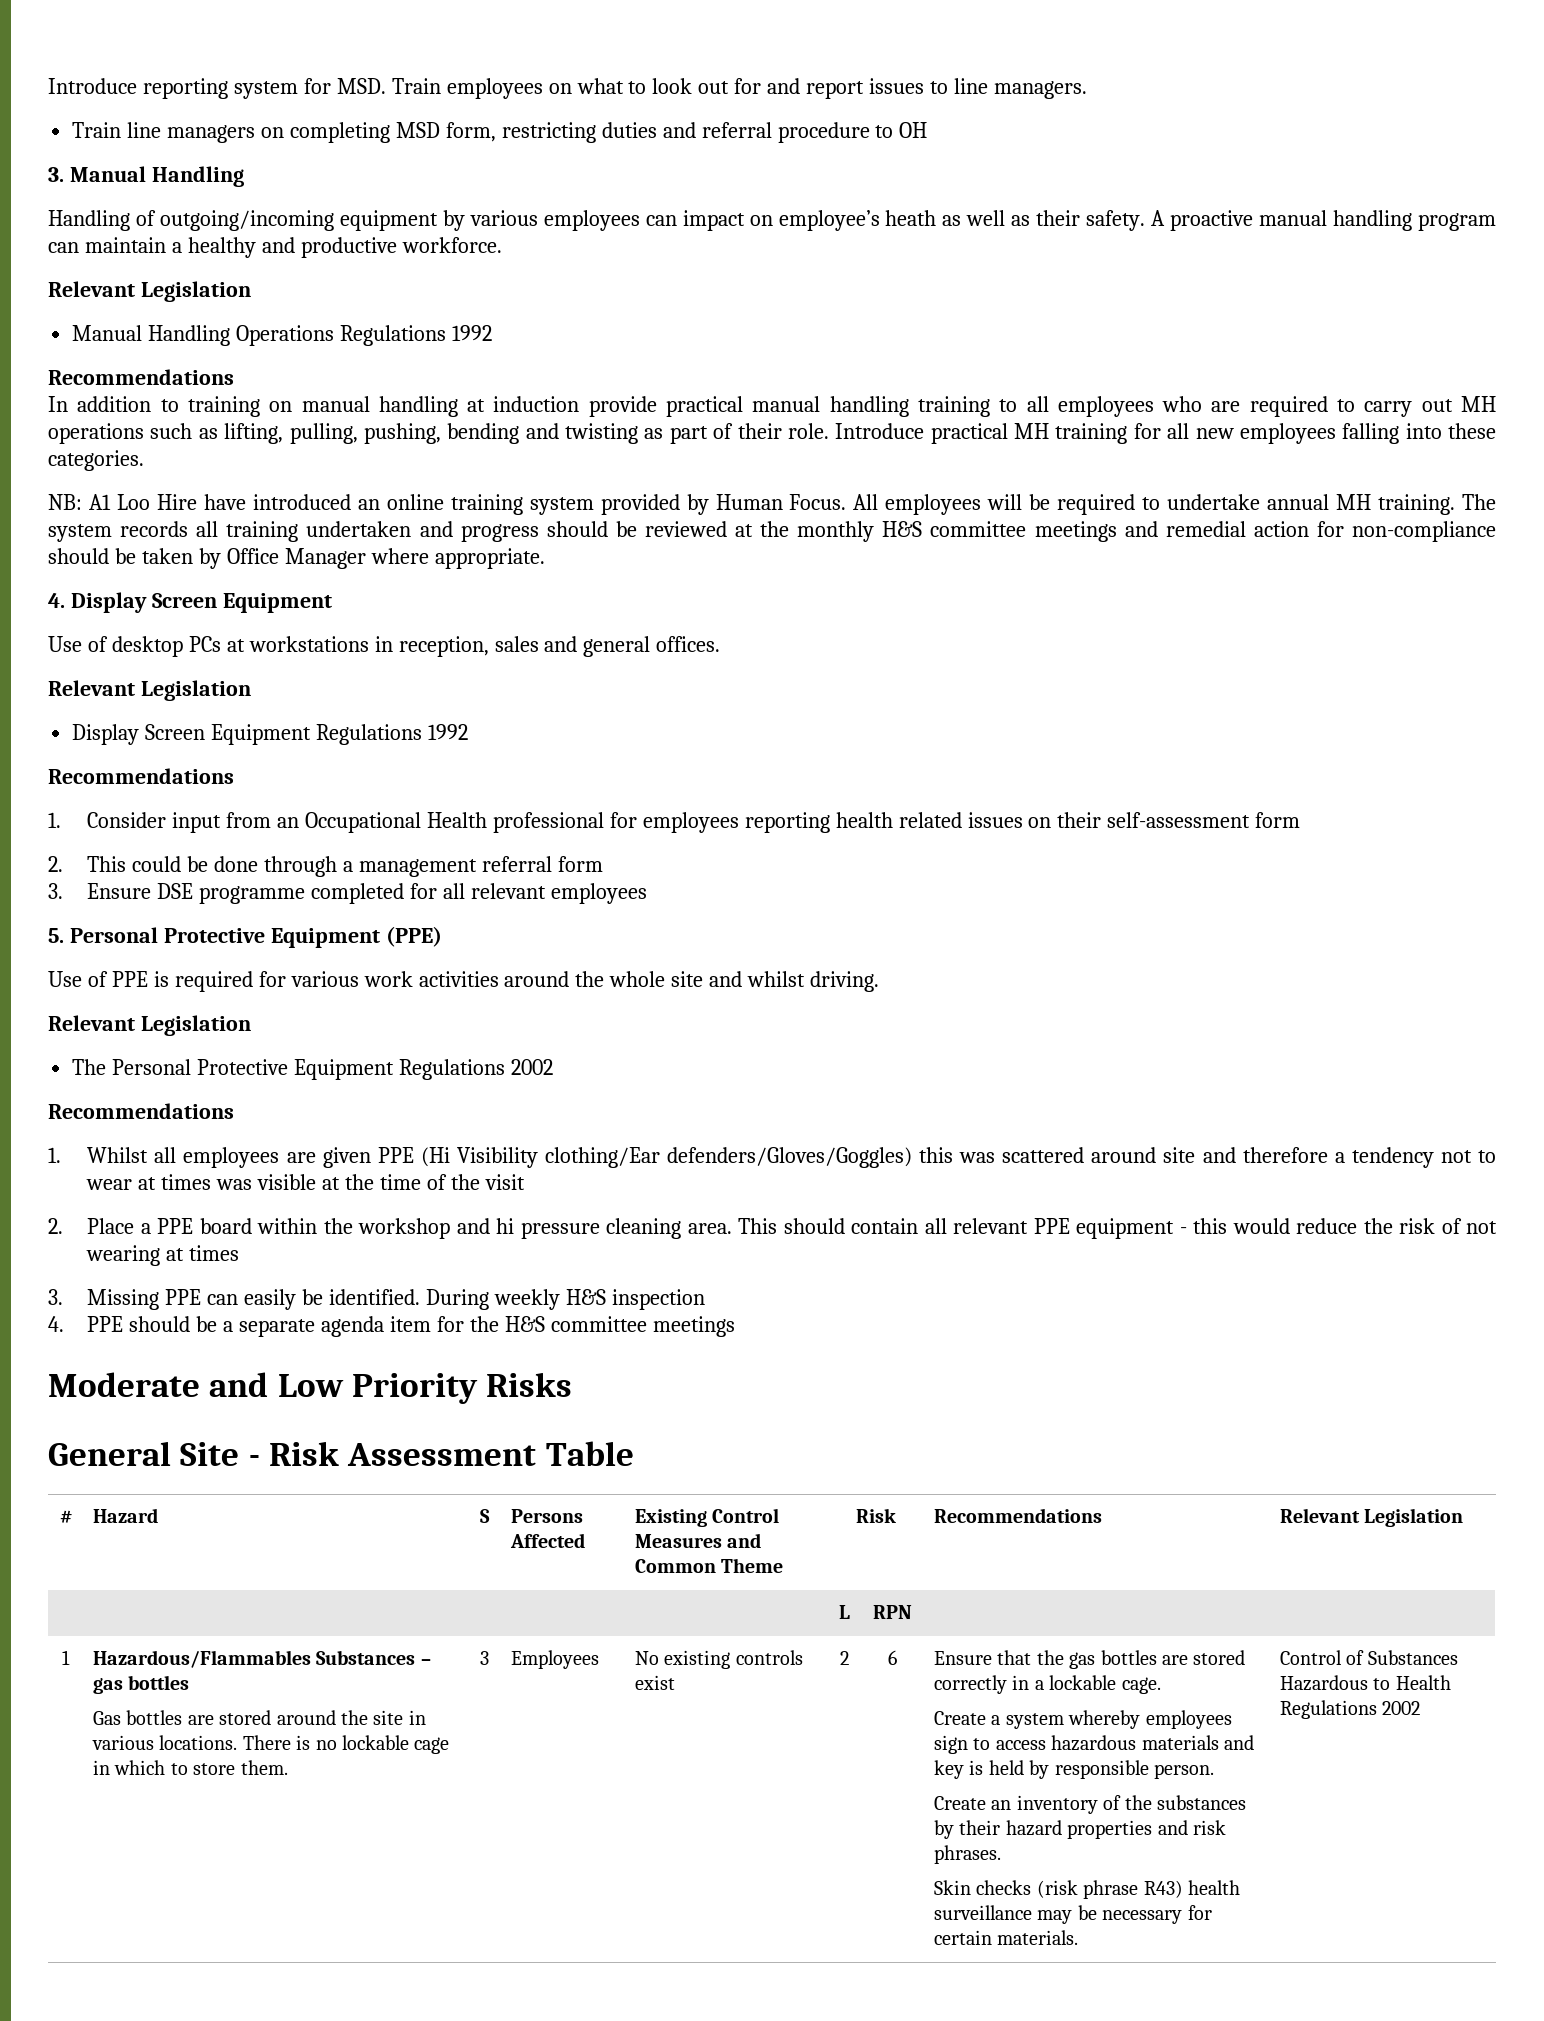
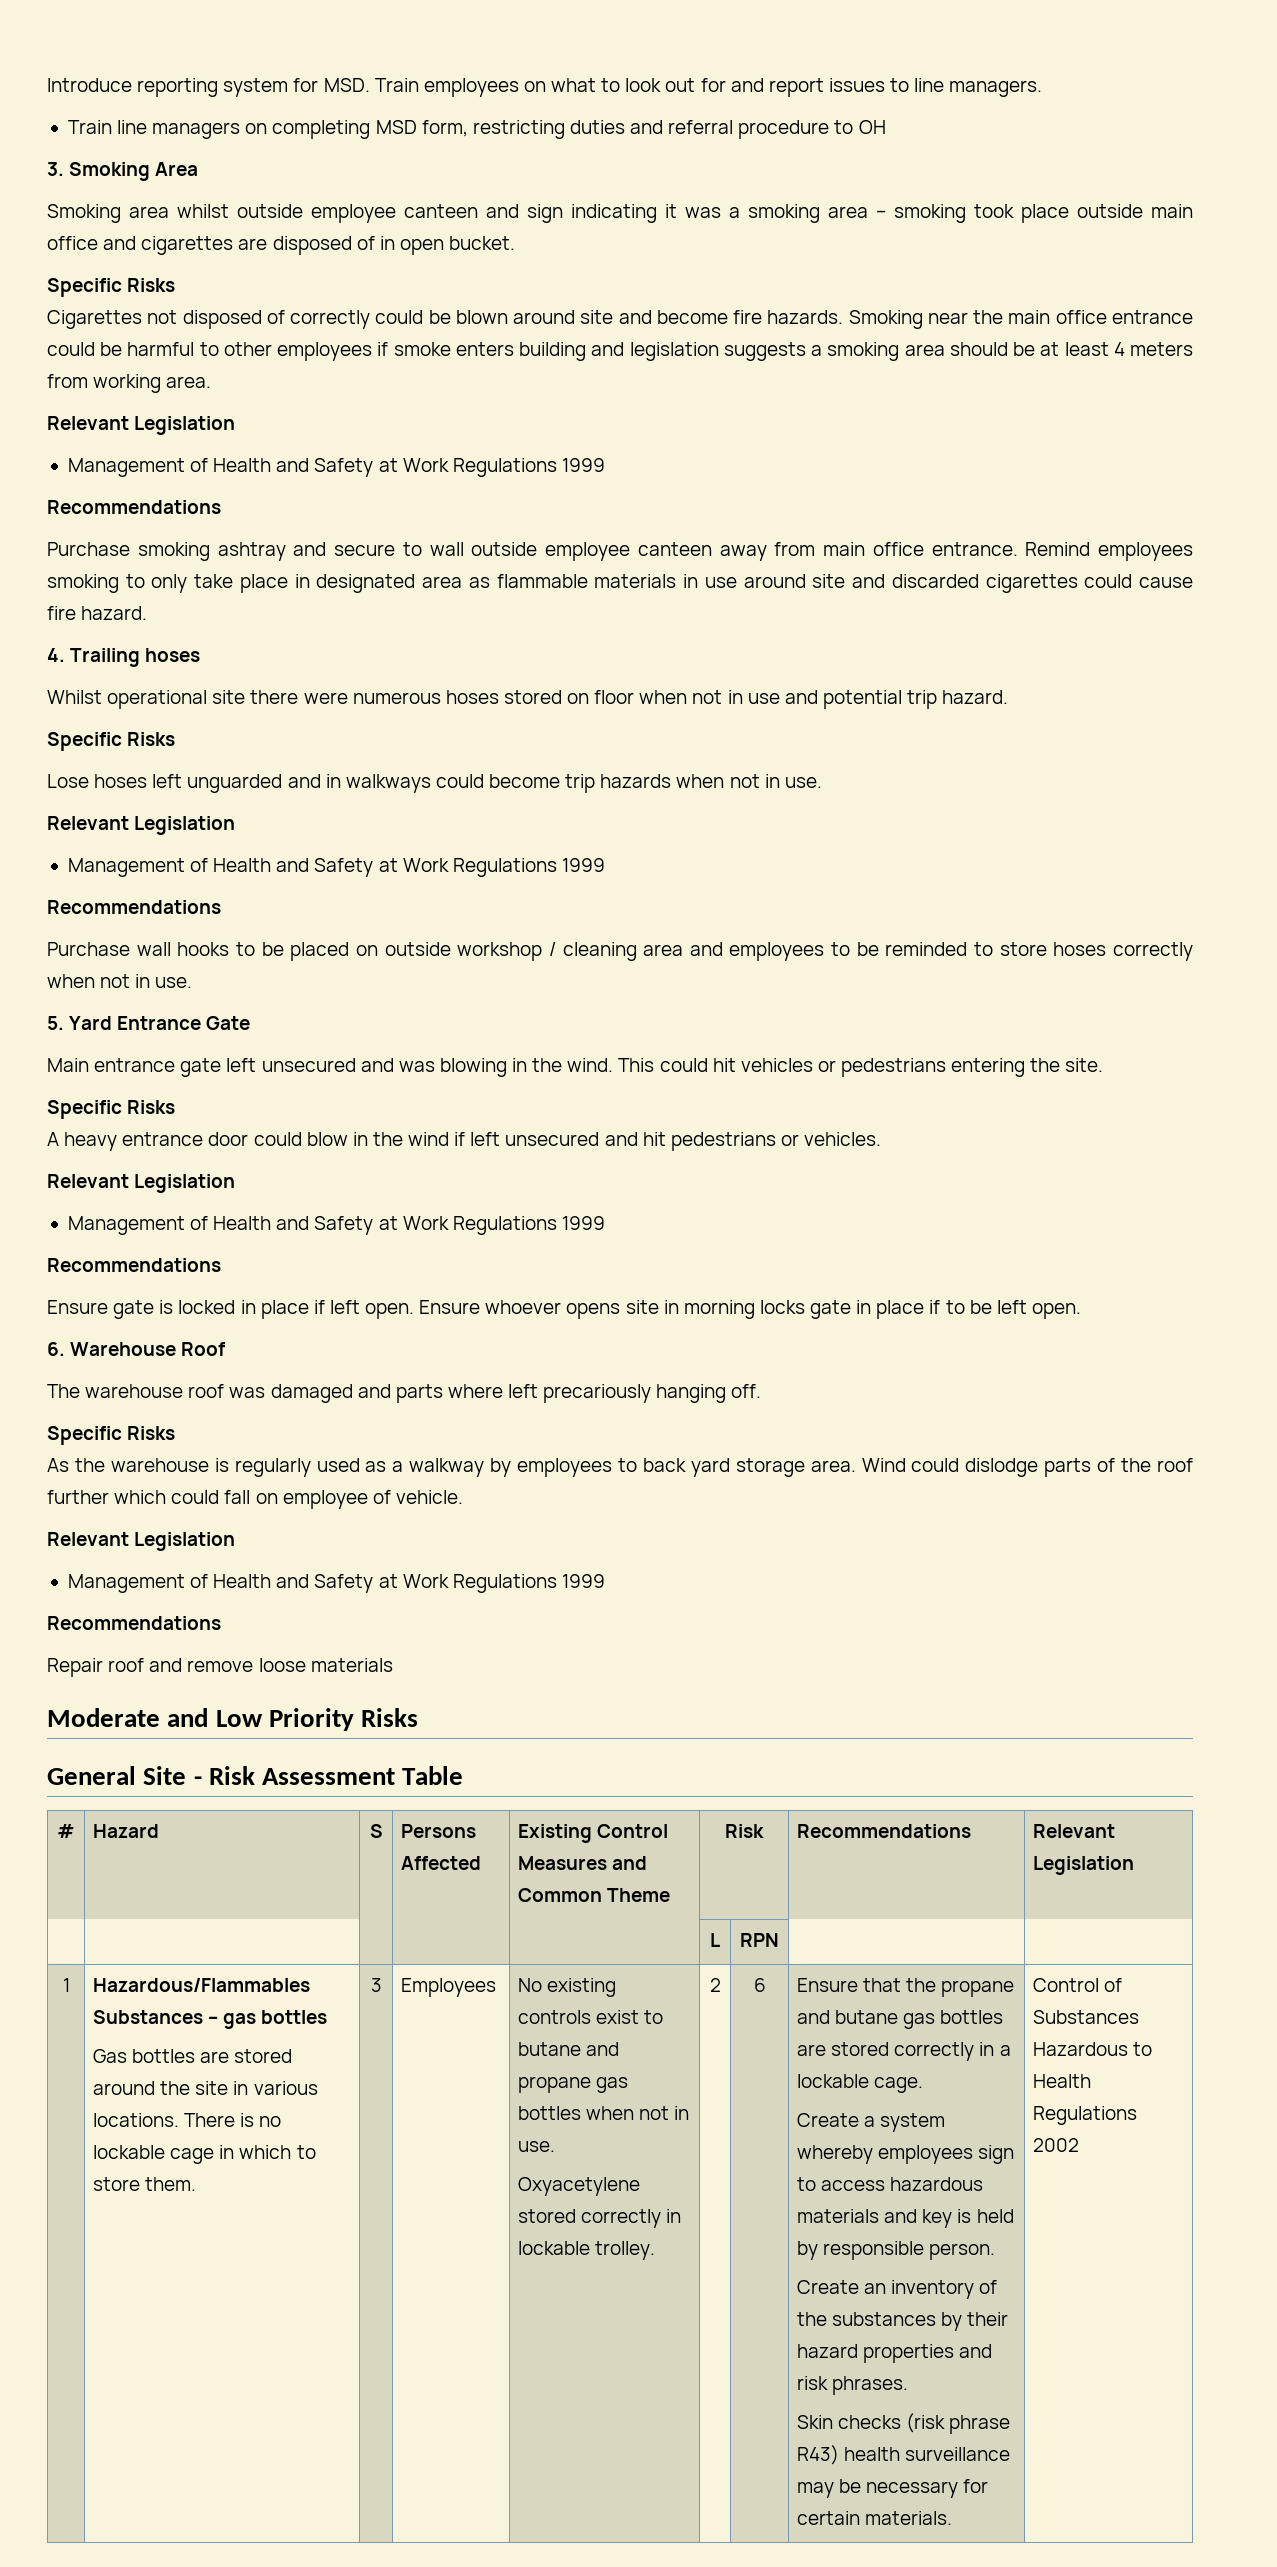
- 3. Manual Handling
- Handling of outgoing/incoming equipment by various employees can impact on employee’s heath as well as their safety. A proactive manual handling program can maintain a healthy and productive workforce.
+ 3. Smoking Area
+ Smoking area whilst outside employee canteen and sign indicating it was a smoking area – smoking took place outside main office and cigarettes are disposed of in open bucket.
+ Specific Risks
+ Cigarettes not disposed of correctly could be blown around site and become fire hazards. Smoking near the main office entrance could be harmful to other employees if smoke enters building and legislation suggests a smoking area should be at least 4 meters from working area.
  Relevant Legislation
- Manual Handling Operations Regulations 1992
+ Management of Health and Safety at Work Regulations 1999
  Recommendations
- In addition to training on manual handling at induction provide practical manual handling training to all employees who are required to carry out MH operations such as lifting, pulling, pushing, bending and twisting as part of their role. Introduce practical MH training for all new employees falling into these categories.
- NB: A1 Loo Hire have introduced an online training system provided by Human Focus. All employees will be required to undertake annual MH training. The system records all training undertaken and progress should be reviewed at the monthly H&S committee meetings and remedial action for non-compliance should be taken by Office Manager where appropriate.
- 4. Display Screen Equipment
- Use of desktop PCs at workstations in reception, sales and general offices.
+ Purchase smoking ashtray and secure to wall outside employee canteen away from main office entrance. Remind employees smoking to only take place in designated area as flammable materials in use around site and discarded cigarettes could cause fire hazard.
+ 4. Trailing hoses
+ Whilst operational site there were numerous hoses stored on floor when not in use and potential trip hazard.
+ Specific Risks
+ Lose hoses left unguarded and in walkways could become trip hazards when not in use.
  Relevant Legislation
- Display Screen Equipment Regulations 1992
+ Management of Health and Safety at Work Regulations 1999
  Recommendations
- 1. Consider input from an Occupational Health professional for employees reporting health related issues on their self-assessment form
- 2. This could be done through a management referral form
- 3. Ensure DSE programme completed for all relevant employees
- 5. Personal Protective Equipment (PPE)
- Use of PPE is required for various work activities around the whole site and whilst driving.
+ Purchase wall hooks to be placed on outside workshop / cleaning area and employees to be reminded to store hoses correctly when not in use.
+ 5. Yard Entrance Gate
+ Main entrance gate left unsecured and was blowing in the wind. This could hit vehicles or pedestrians entering the site.
+ Specific Risks
+ A heavy entrance door could blow in the wind if left unsecured and hit pedestrians or vehicles.
  Relevant Legislation
- The Personal Protective Equipment Regulations 2002
+ Management of Health and Safety at Work Regulations 1999
  Recommendations
- 1. Whilst all employees are given PPE (Hi Visibility clothing/Ear defenders/Gloves/Goggles) this was scattered around site and therefore a tendency not to wear at times was visible at the time of the visit
- 2. Place a PPE board within the workshop and hi pressure cleaning area. This should contain all relevant PPE equipment - this would reduce the risk of not wearing at times
- 3. Missing PPE can easily be identified. During weekly H&S inspection
- 4. PPE should be a separate agenda item for the H&S committee meetings
+ Ensure gate is locked in place if left open. Ensure whoever opens site in morning locks gate in place if to be left open.
+ 6. Warehouse Roof
+ The warehouse roof was damaged and parts where left precariously hanging off.
+ Specific Risks
+ As the warehouse is regularly used as a walkway by employees to back yard storage area. Wind could dislodge parts of the roof further which could fall on employee of vehicle.
+ Relevant Legislation
+ Management of Health and Safety at Work Regulations 1999
+ Recommendations
+ Repair roof and remove loose materials
- No existing controls exist
+ No existing controls exist to butane and propane gas bottles when not in use.
+ Oxyacetylene stored correctly in lockable trolley.
- Ensure that the gas bottles are stored correctly in a lockable cage.
+ Ensure that the propane and butane gas bottles are stored correctly in a lockable cage.

